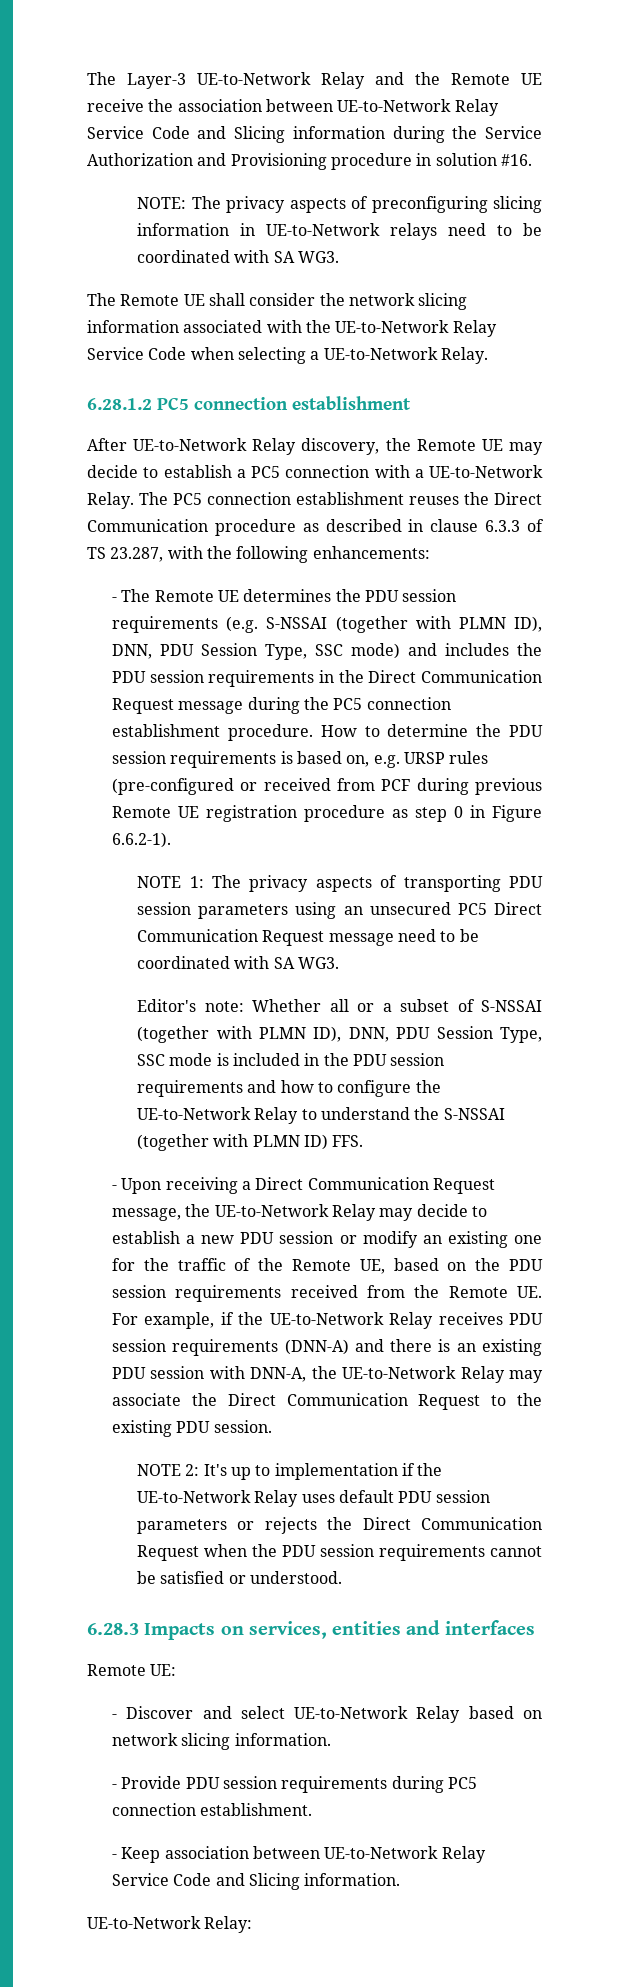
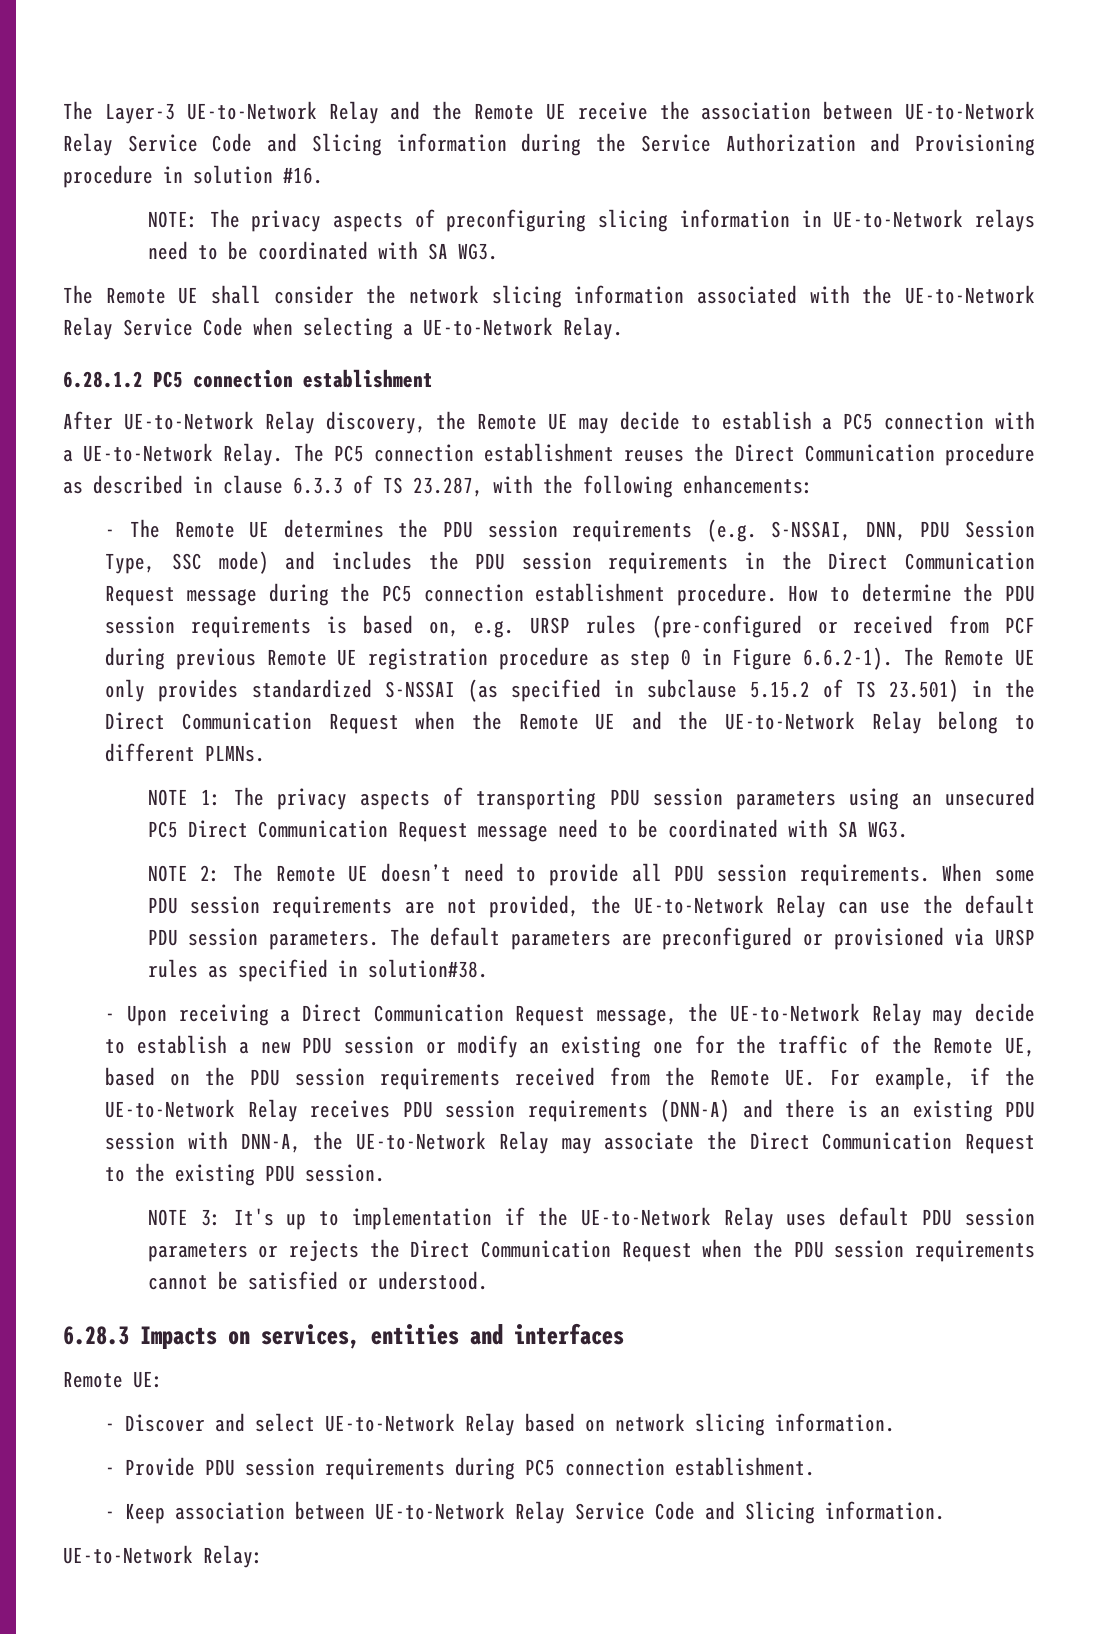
- - The Remote UE determines the PDU session requirements (e.g. S-NSSAI (together with PLMN ID), DNN, PDU Session Type, SSC mode) and includes the PDU session requirements in the Direct Communication Request message during the PC5 connection establishment procedure.
+ - The Remote UE determines the PDU session requirements (e.g. S-NSSAI, DNN, PDU Session Type, SSC mode) and includes the PDU session requirements in the Direct Communication Request message during the PC5 connection establishment procedure.
- How to determine the PDU session requirements is based on, e.g. URSP rules (pre-configured or received from PCF during previous Remote UE registration procedure as step 0 in Figure 6.6.2-1).
+ How to determine the PDU session requirements is based on, e.g. URSP rules (pre-configured or received from PCF during previous Remote UE registration procedure as step 0 in Figure 6.6.2-1). The Remote UE only provides standardized S-NSSAI (as specified in subclause 5.15.2 of TS 23.501) in the Direct Communication Request when the Remote UE and the UE-to-Network Relay belong to different PLMNs.
- Editor's note: Whether all or a subset of S-NSSAI (together with PLMN ID), DNN, PDU Session Type, SSC mode is included in the PDU session requirements and how to configure the UE-to-Network Relay to understand the S-NSSAI (together with PLMN ID) FFS.
+ NOTE 2: The Remote UE doesn’t need to provide all PDU session requirements. When some PDU session requirements are not provided, the UE-to-Network Relay can use the default PDU session parameters. The default parameters are preconfigured or provisioned via URSP rules as specified in solution#38.
- NOTE 2: It's up to implementation if the UE-to-Network Relay uses default PDU session parameters or rejects the Direct Communication Request when the PDU session requirements cannot be satisfied or understood.
+ NOTE 3: It's up to implementation if the UE-to-Network Relay uses default PDU session parameters or rejects the Direct Communication Request when the PDU session requirements cannot be satisfied or understood.

